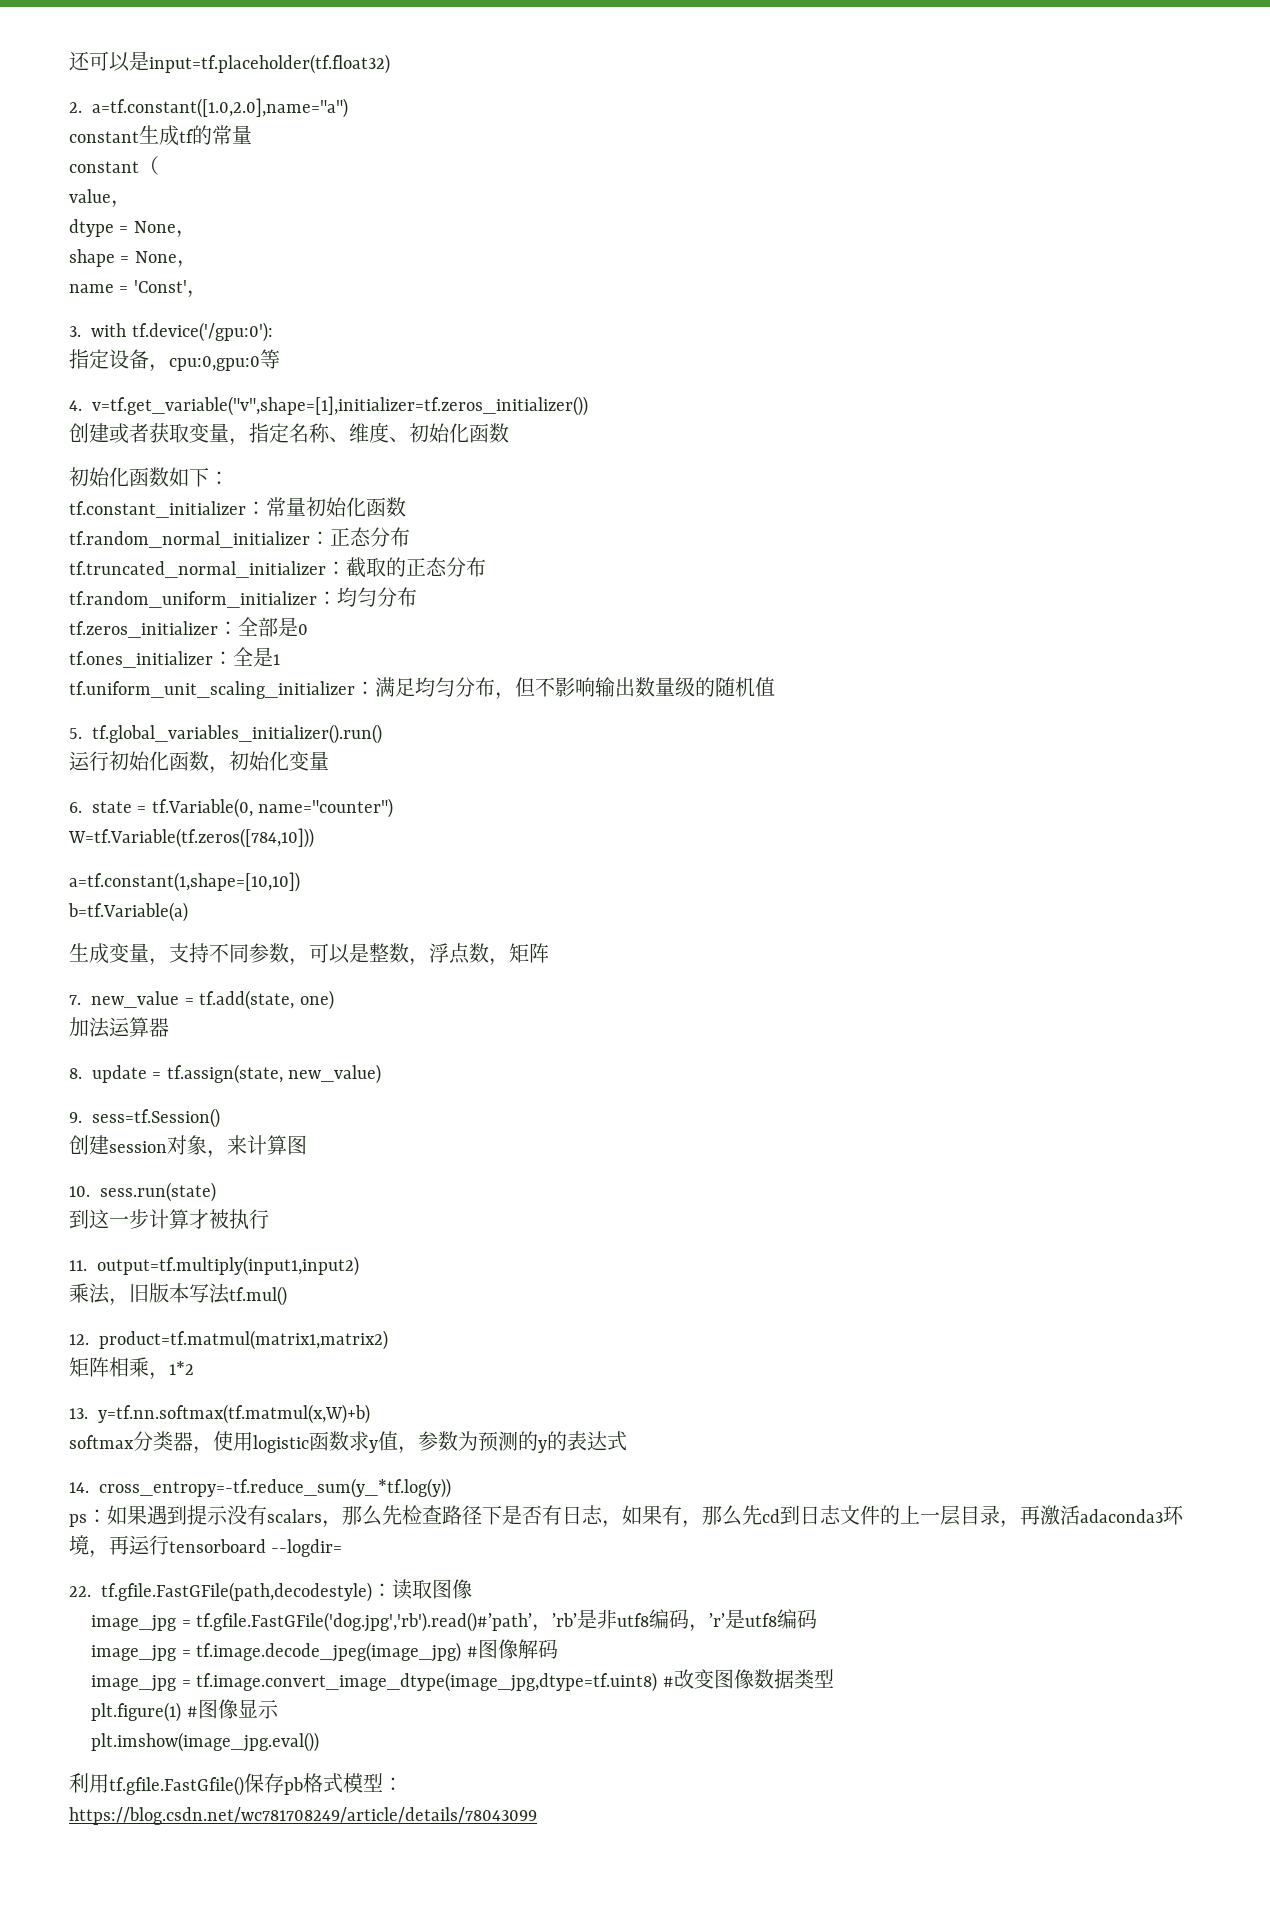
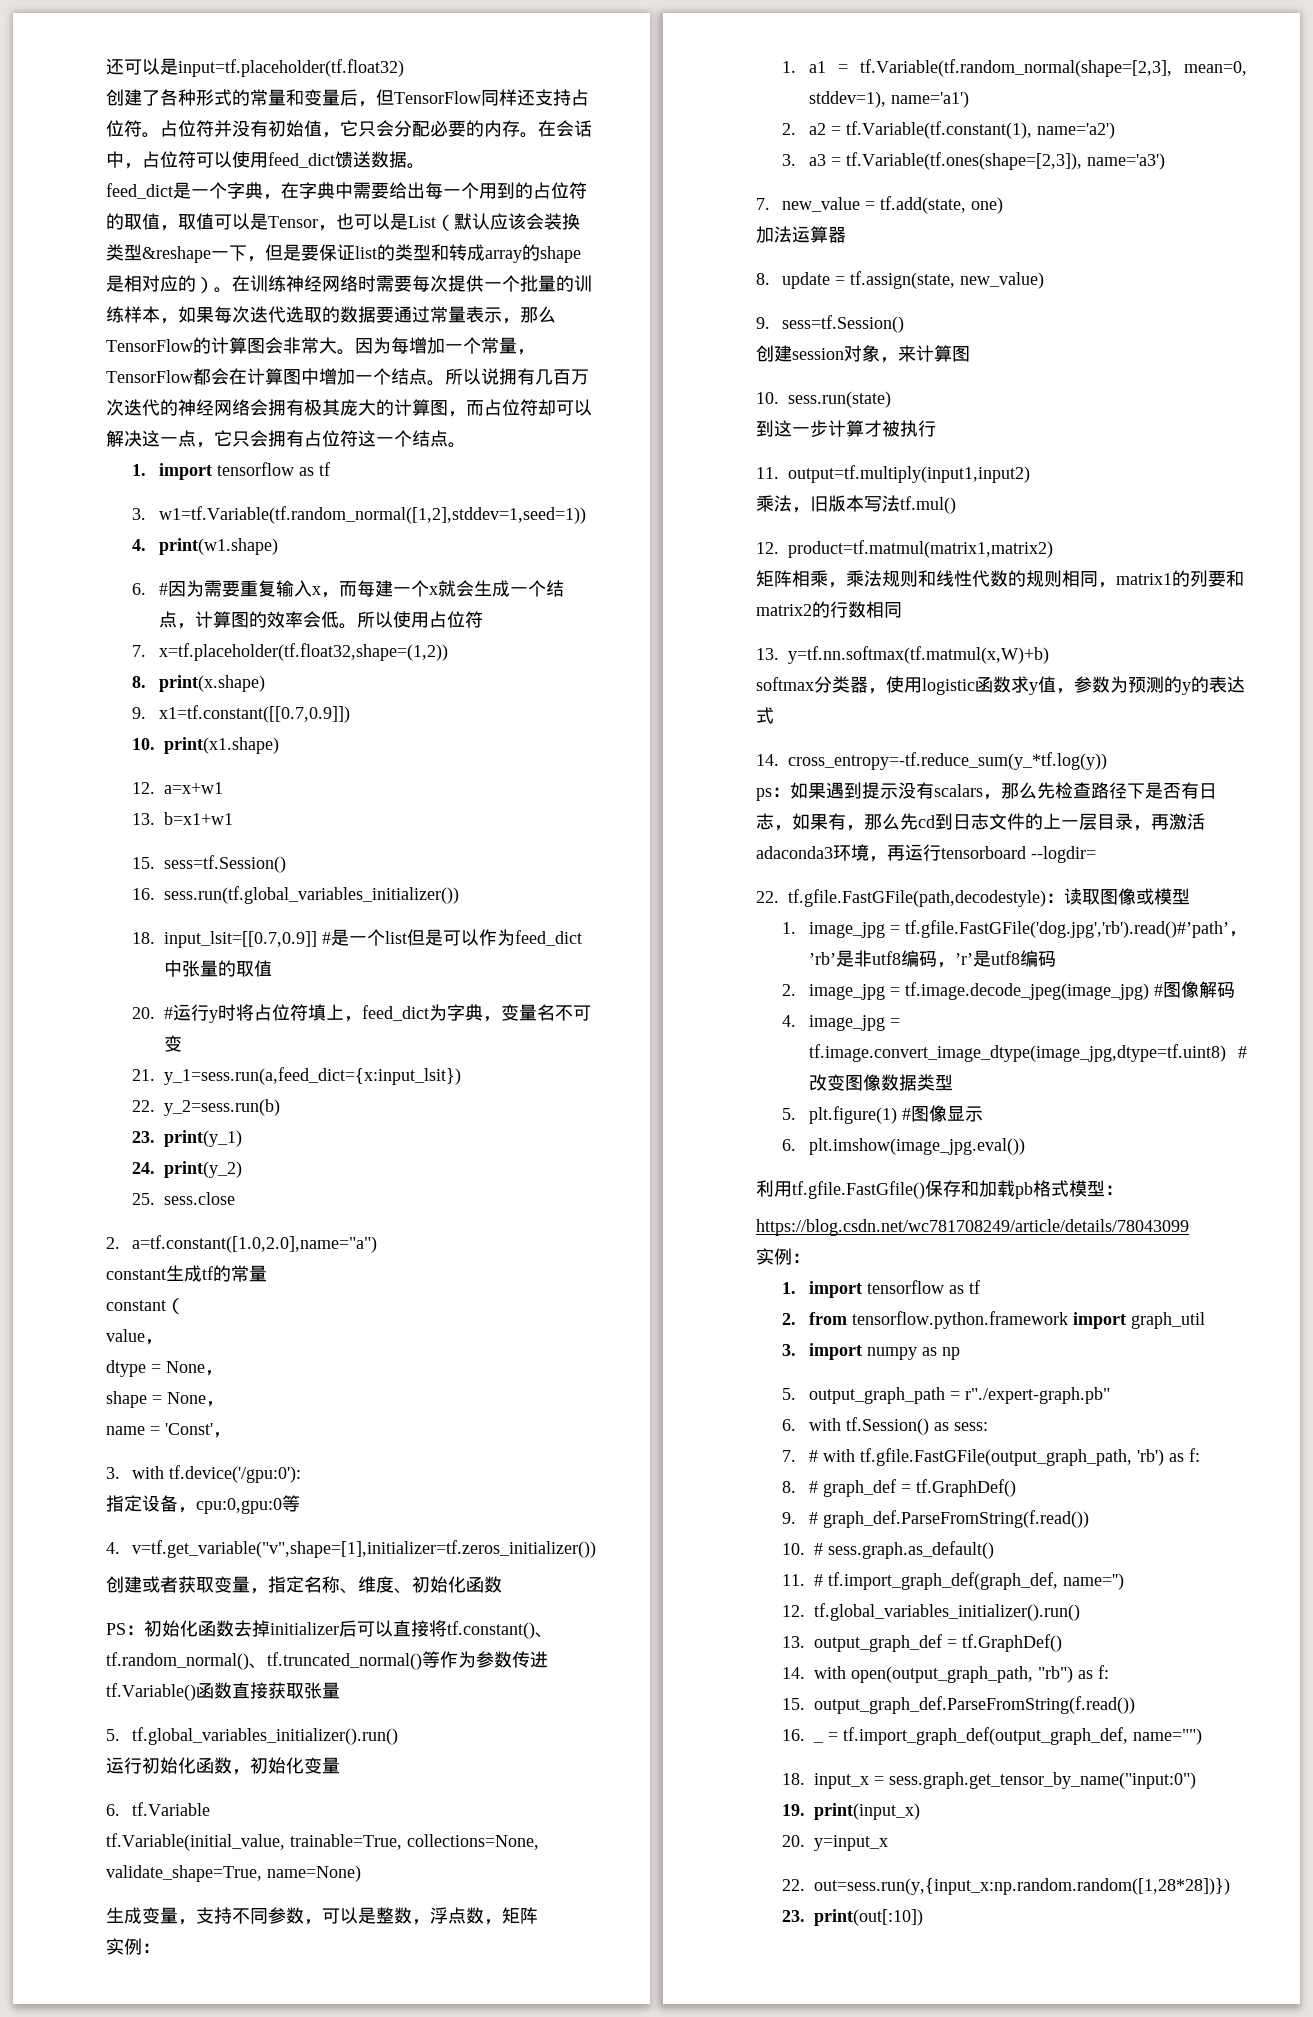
+ 创建了各种形式的常量和变量后，但TensorFlow同样还支持占位符。占位符并没有初始值，它只会分配必要的内存。在会话中，占位符可以使用feed_dict馈送数据。
+ feed_dict是一个字典，在字典中需要给出每一个用到的占位符的取值，取值可以是Tensor，也可以是List（默认应该会装换类型&reshape一下，但是要保证list的类型和转成array的shape是相对应的）。在训练神经网络时需要每次提供一个批量的训练样本，如果每次迭代选取的数据要通过常量表示，那么TensorFlow的计算图会非常大。因为每增加一个常量，TensorFlow都会在计算图中增加一个结点。所以说拥有几百万次迭代的神经网络会拥有极其庞大的计算图，而占位符却可以解决这一点，它只会拥有占位符这一个结点。
+ 1. import tensorflow as tf
+ 3. w1=tf.Variable(tf.random_normal([1,2],stddev=1,seed=1))
+ 4. print(w1.shape)
+ 6. #因为需要重复输入x，而每建一个x就会生成一个结点，计算图的效率会低。所以使用占位符
+ 7. x=tf.placeholder(tf.float32,shape=(1,2))
+ 8. print(x.shape)
+ 9. x1=tf.constant([[0.7,0.9]])
+ 10. print(x1.shape)
+ 12. a=x+w1
+ 13. b=x1+w1
+ 15. sess=tf.Session()
+ 16. sess.run(tf.global_variables_initializer())
+ 18. input_lsit=[[0.7,0.9]] #是一个list但是可以作为feed_dict中张量的取值
+ 20. #运行y时将占位符填上，feed_dict为字典，变量名不可变
+ 21. y_1=sess.run(a,feed_dict={x:input_lsit})
+ 22. y_2=sess.run(b)
+ 23. print(y_1)
+ 24. print(y_2)
+ 25. sess.close
- 初始化函数如下：
- tf.constant_initializer：常量初始化函数
- tf.random_normal_initializer：正态分布
- tf.truncated_normal_initializer：截取的正态分布
- tf.random_uniform_initializer：均匀分布
- tf.zeros_initializer：全部是0
- tf.ones_initializer：全是1
- tf.uniform_unit_scaling_initializer：满足均匀分布，但不影响输出数量级的随机值
+ PS：初始化函数去掉initializer后可以直接将tf.constant()、tf.random_normal()、tf.truncated_normal()等作为参数传进tf.Variable()函数直接获取张量
- 6. state = tf.Variable(0, name="counter")
- W=tf.Variable(tf.zeros([784,10]))
- a=tf.constant(1,shape=[10,10])
- b=tf.Variable(a)
+ 6. tf.Variable
+ tf.Variable(initial_value, trainable=True, collections=None, validate_shape=True, name=None)
  生成变量，支持不同参数，可以是整数，浮点数，矩阵
+ 实例：
+ 1. a1 = tf.Variable(tf.random_normal(shape=[2,3], mean=0, stddev=1), name='a1')
+ 2. a2 = tf.Variable(tf.constant(1), name='a2')
+ 3. a3 = tf.Variable(tf.ones(shape=[2,3]), name='a3')
- 矩阵相乘，1*2
+ 矩阵相乘，乘法规则和线性代数的规则相同，matrix1的列要和matrix2的行数相同
- 22. tf.gfile.FastGFile(path,decodestyle)：读取图像
- image_jpg = tf.gfile.FastGFile('dog.jpg','rb').read()#’path’，’rb’是非utf8编码，’r’是utf8编码
+ 22. tf.gfile.FastGFile(path,decodestyle)：读取图像或模型
+ 1. image_jpg = tf.gfile.FastGFile('dog.jpg','rb').read()#’path’，’rb’是非utf8编码，’r’是utf8编码
- image_jpg = tf.image.decode_jpeg(image_jpg) #图像解码
+ 2. image_jpg = tf.image.decode_jpeg(image_jpg) #图像解码
- image_jpg = tf.image.convert_image_dtype(image_jpg,dtype=tf.uint8) #改变图像数据类型
+ 4. image_jpg = tf.image.convert_image_dtype(image_jpg,dtype=tf.uint8) #改变图像数据类型
- plt.figure(1) #图像显示
+ 5. plt.figure(1) #图像显示
- plt.imshow(image_jpg.eval())
+ 6. plt.imshow(image_jpg.eval())
- 利用tf.gfile.FastGfile()保存pb格式模型：
+ 利用tf.gfile.FastGfile()保存和加载pb格式模型：
  https://blog.csdn.net/wc781708249/article/details/78043099
+ 实例：
+ 1. import tensorflow as tf
+ 2. from tensorflow.python.framework import graph_util
+ 3. import numpy as np
+ 5. output_graph_path = r"./expert-graph.pb"
+ 6. with tf.Session() as sess:
+ 7. # with tf.gfile.FastGFile(output_graph_path, 'rb') as f:
+ 8. # graph_def = tf.GraphDef()
+ 9. # graph_def.ParseFromString(f.read())
+ 10. # sess.graph.as_default()
+ 11. # tf.import_graph_def(graph_def, name='')
+ 12. tf.global_variables_initializer().run()
+ 13. output_graph_def = tf.GraphDef()
+ 14. with open(output_graph_path, "rb") as f:
+ 15. output_graph_def.ParseFromString(f.read())
+ 16. _ = tf.import_graph_def(output_graph_def, name="")
+ 18. input_x = sess.graph.get_tensor_by_name("input:0")
+ 19. print(input_x)
+ 20. y=input_x
+ 22. out=sess.run(y,{input_x:np.random.random([1,28*28])})
+ 23. print(out[:10])

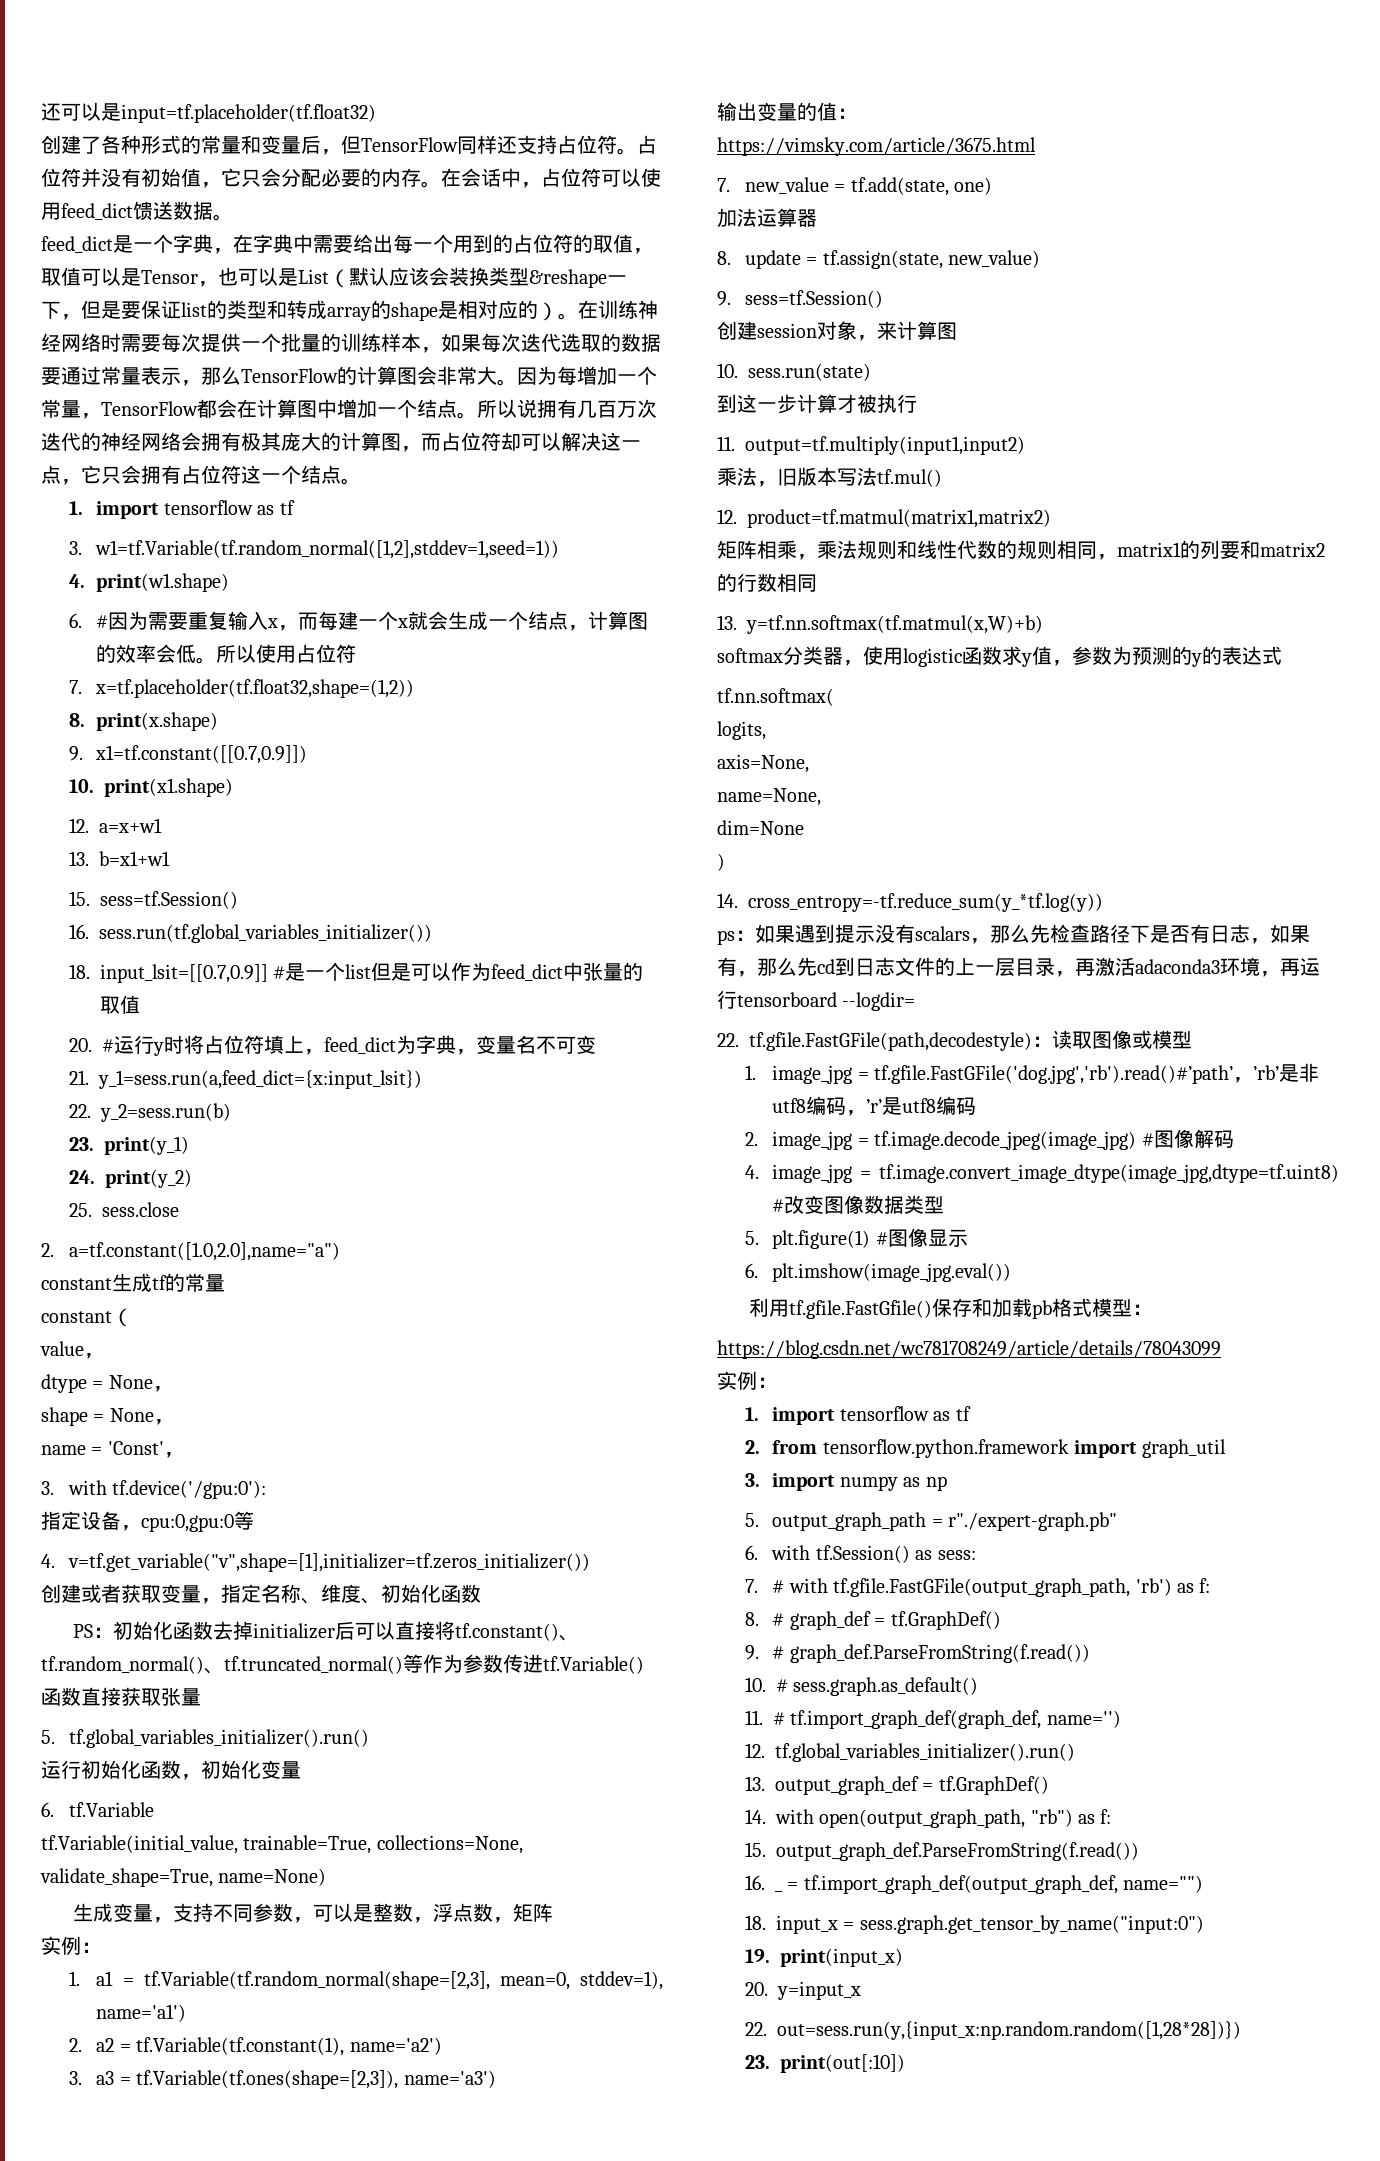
+ 输出变量的值：
+ https://vimsky.com/article/3675.html
+ tf.nn.softmax(
+ logits,
+ axis=None,
+ name=None,
+ dim=None
+ )

